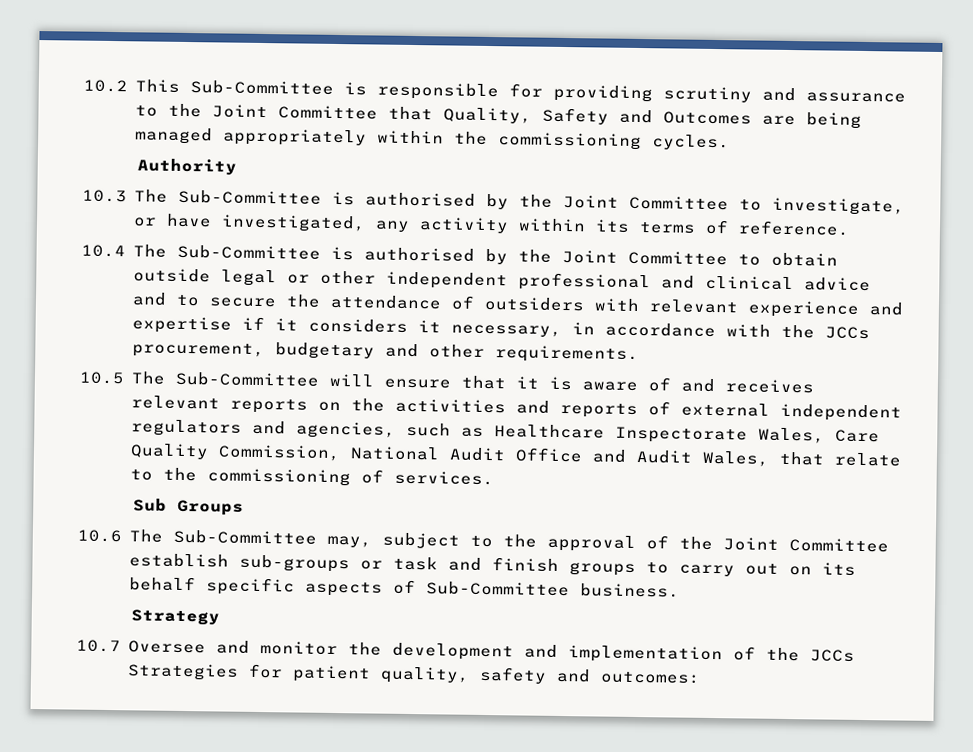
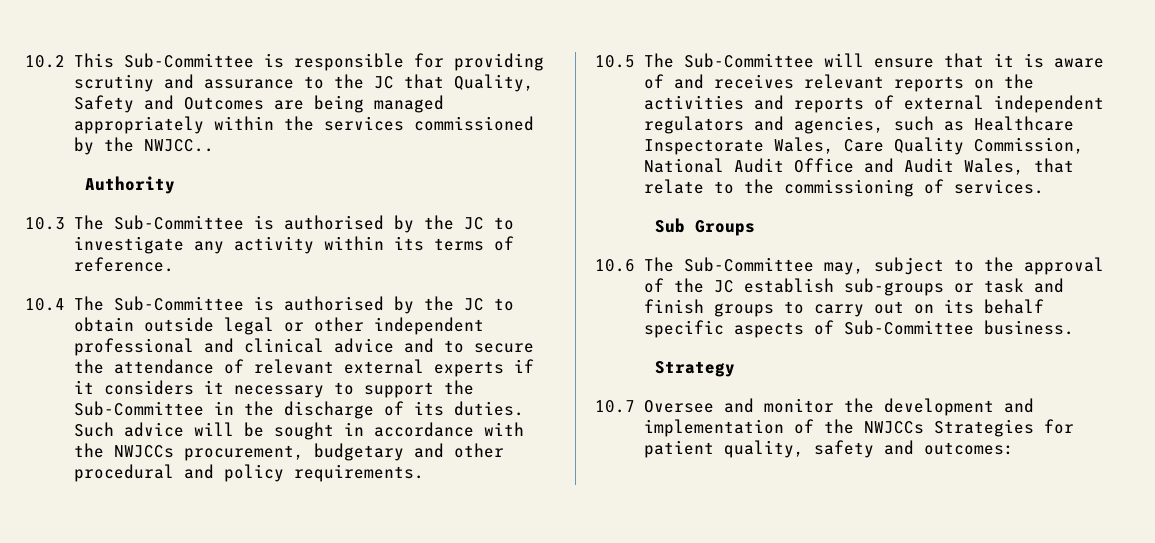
- 10.2 This Sub-Committee is responsible for providing scrutiny and assurance to the Joint Committee that Quality, Safety and Outcomes are being managed appropriately within the commissioning cycles.
+ 10.2 This Sub-Committee is responsible for providing scrutiny and assurance to the JC that Quality, Safety and Outcomes are being managed appropriately within the services commissioned by the NWJCC..
- 10.3 The Sub-Committee is authorised by the Joint Committee to investigate, or have investigated, any activity within its terms of reference.
+ 10.3 The Sub-Committee is authorised by the JC to investigate any activity within its terms of reference.
- 10.4 The Sub-Committee is authorised by the Joint Committee to obtain outside legal or other independent professional and clinical advice and to secure the attendance of outsiders with relevant experience and expertise if it considers it necessary, in accordance with the JCCs procurement, budgetary and other requirements.
+ 10.4 The Sub-Committee is authorised by the JC to obtain outside legal or other independent professional and clinical advice and to secure the attendance of relevant external experts if it considers it necessary to support the Sub-Committee in the discharge of its duties. Such advice will be sought in accordance with the NWJCCs procurement, budgetary and other procedural and policy requirements.
- 10.6 The Sub-Committee may, subject to the approval of the Joint Committee establish sub-groups or task and finish groups to carry out on its behalf specific aspects of Sub-Committee business.
+ 10.6 The Sub-Committee may, subject to the approval of the JC establish sub-groups or task and finish groups to carry out on its behalf specific aspects of Sub-Committee business.
- 10.7 Oversee and monitor the development and implementation of the JCCs Strategies for patient quality, safety and outcomes:
+ 10.7 Oversee and monitor the development and implementation of the NWJCCs Strategies for patient quality, safety and outcomes:

